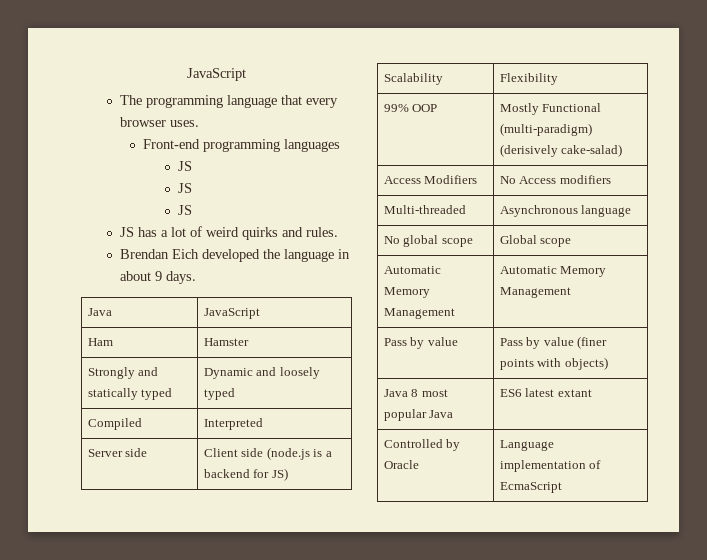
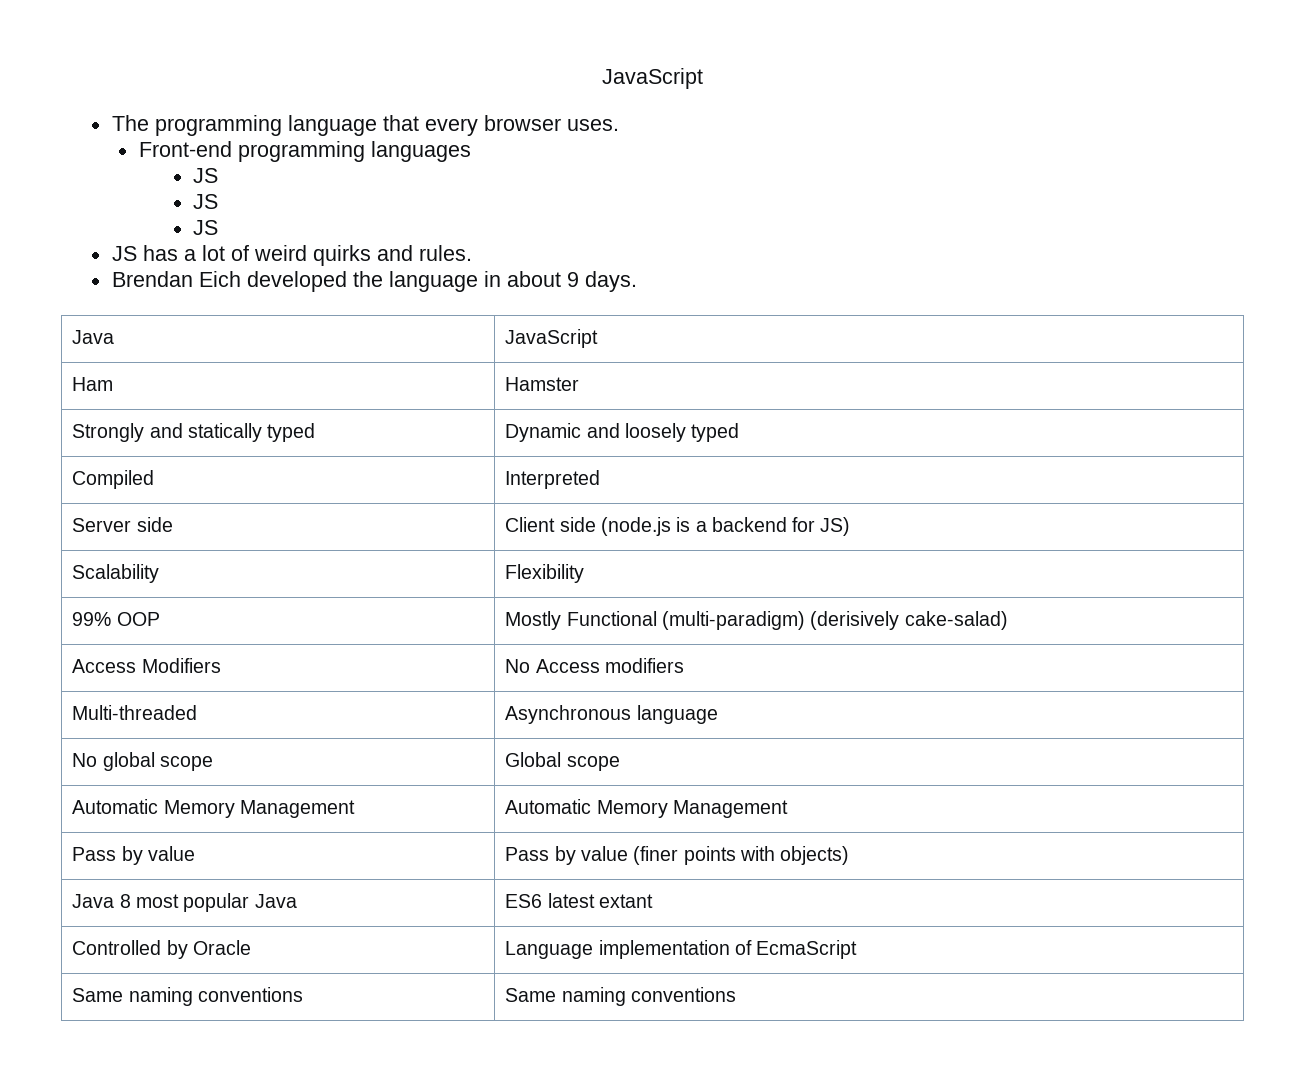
+ Same naming conventions | Same naming conventions

